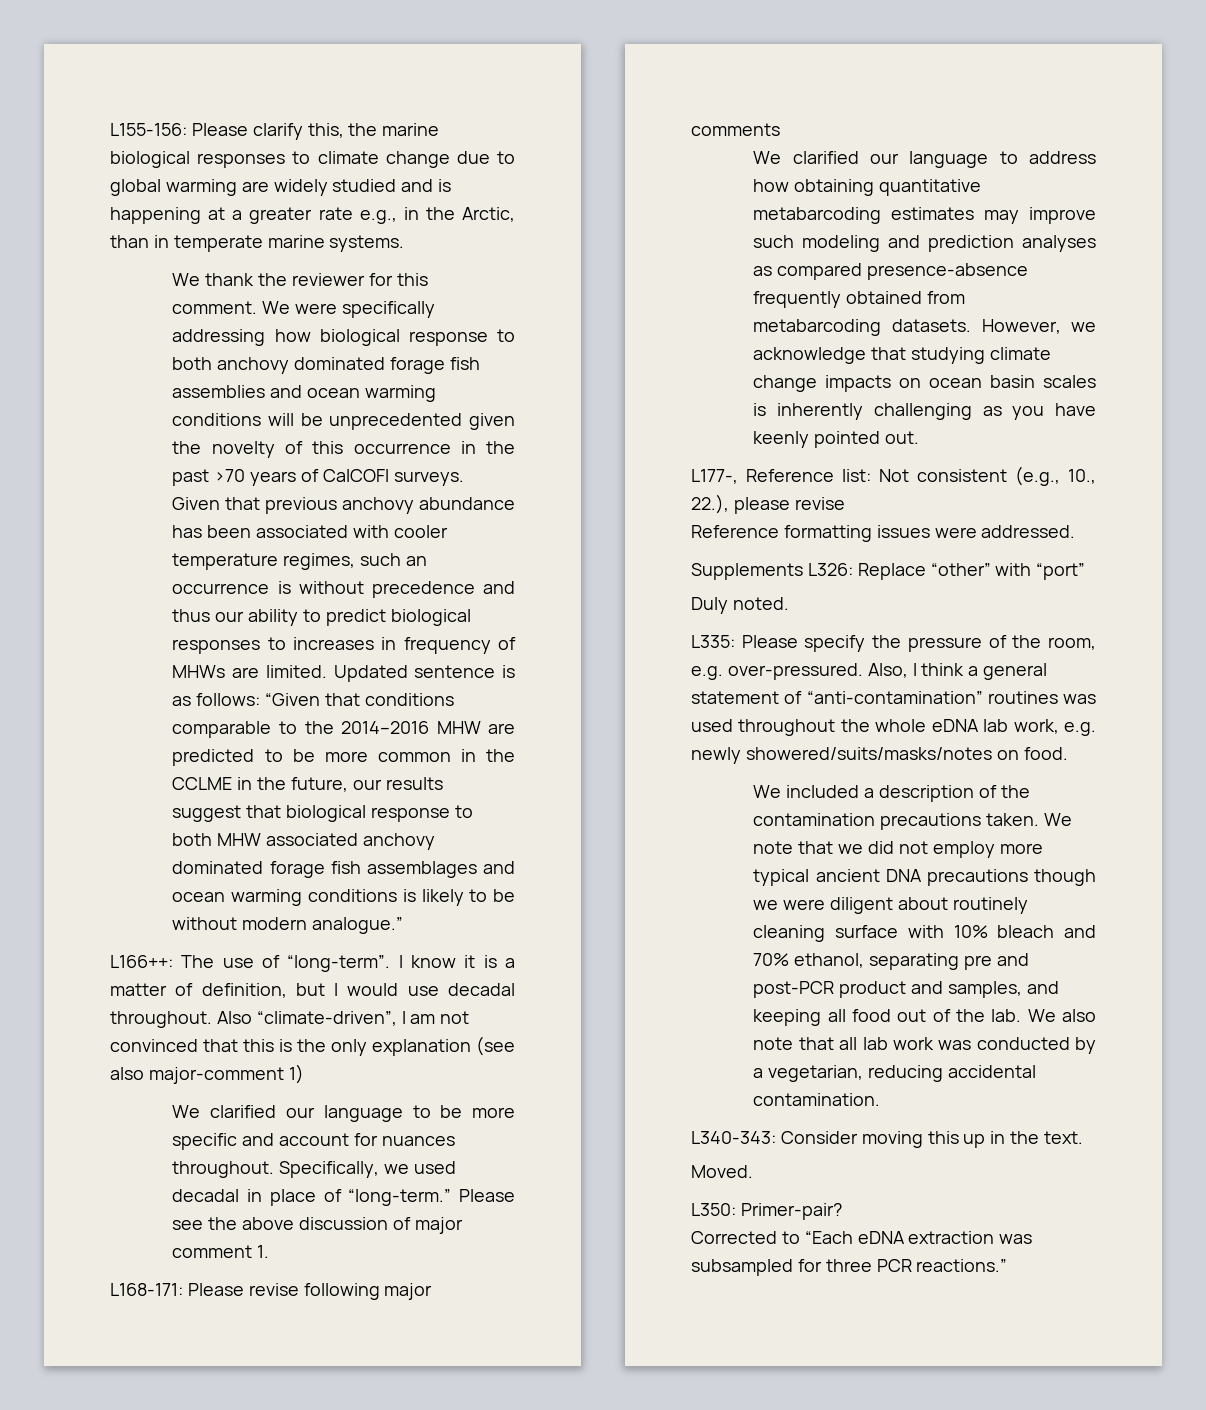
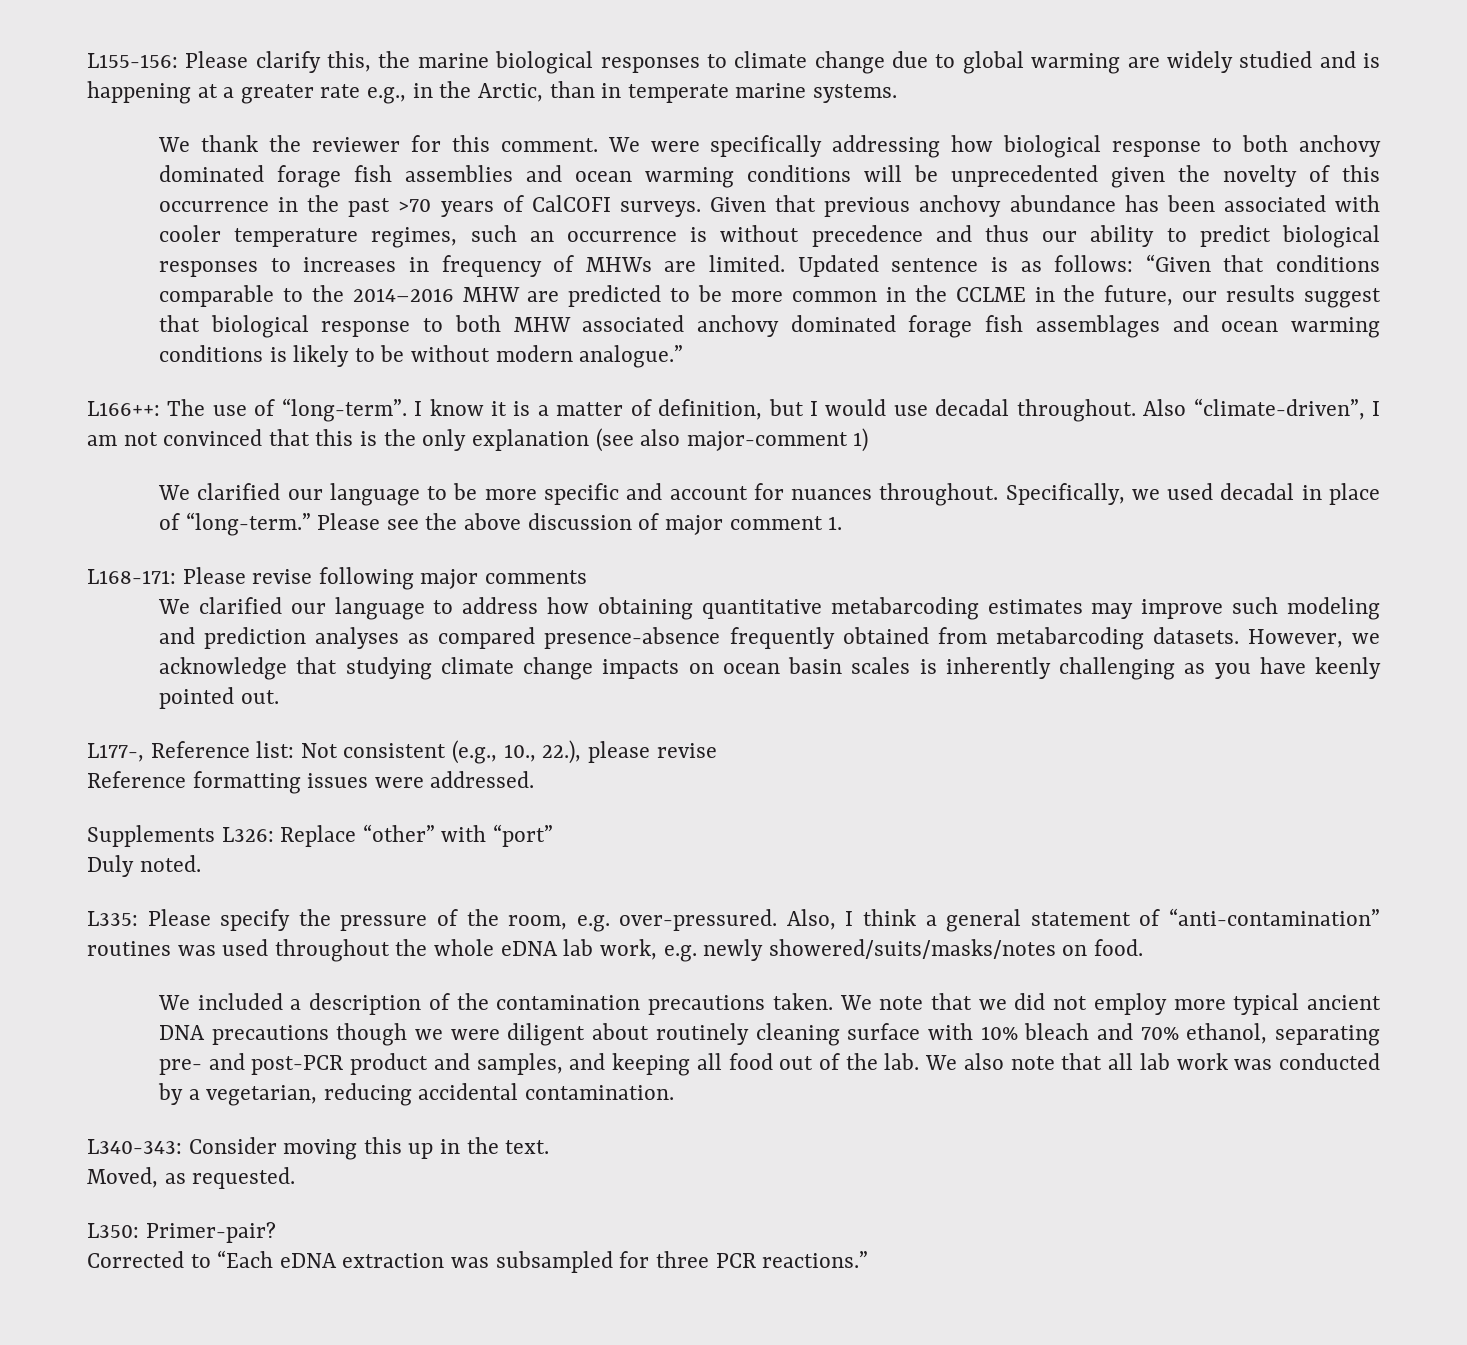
- We note that we did not employ more typical ancient DNA precautions though we were diligent about routinely cleaning surface with 10% bleach and 70% ethanol, separating pre and post-PCR product and samples, and keeping all food out of the lab.
+ We note that we did not employ more typical ancient DNA precautions though we were diligent about routinely cleaning surface with 10% bleach and 70% ethanol, separating pre- and post-PCR product and samples, and keeping all food out of the lab.
- Moved.
+ Moved, as requested.

